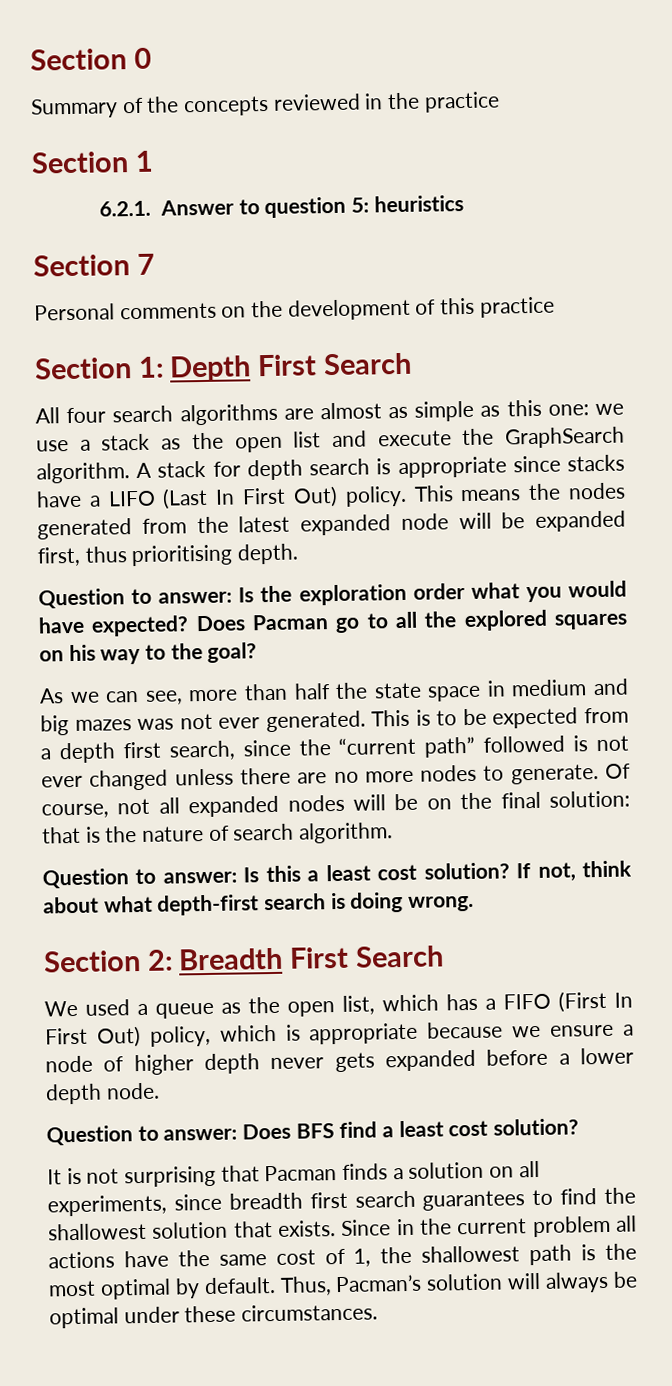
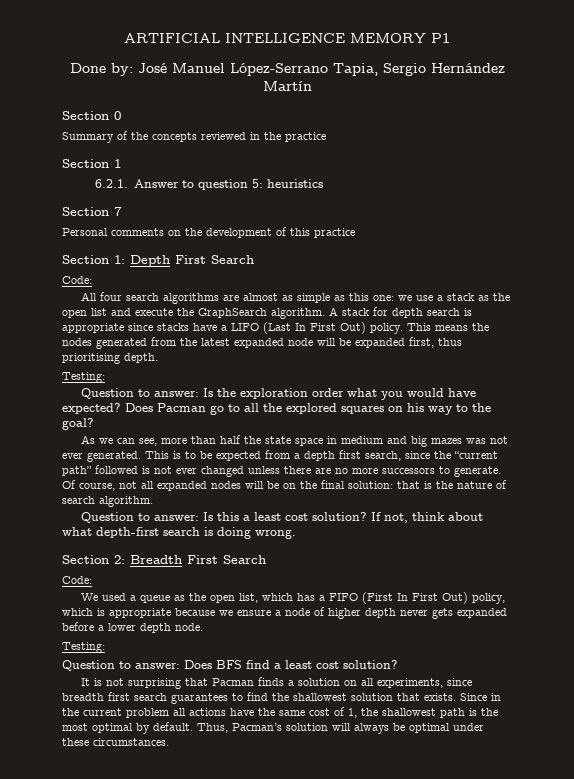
+ ARTIFICIAL INTELLIGENCE MEMORY P1
+ Done by: José Manuel López-Serrano Tapia, Sergio Hernández Martín
  Section 1: Depth First Search
+ Code:
  This means the nodes generated from the latest expanded node will be expanded first, thus prioritising depth.
+ Testing:
- This is to be expected from a depth first search, since the “current path” followed is not ever changed unless there are no more nodes to generate.
+ This is to be expected from a depth first search, since the “current path” followed is not ever changed unless there are no more successors to generate.
  Section 2: Breadth First Search
+ Code:
  We used a queue as the open list, which has a FIFO (First In First Out) policy, which is appropriate because we ensure a node of higher depth never gets expanded before a lower depth node.
+ Testing:

